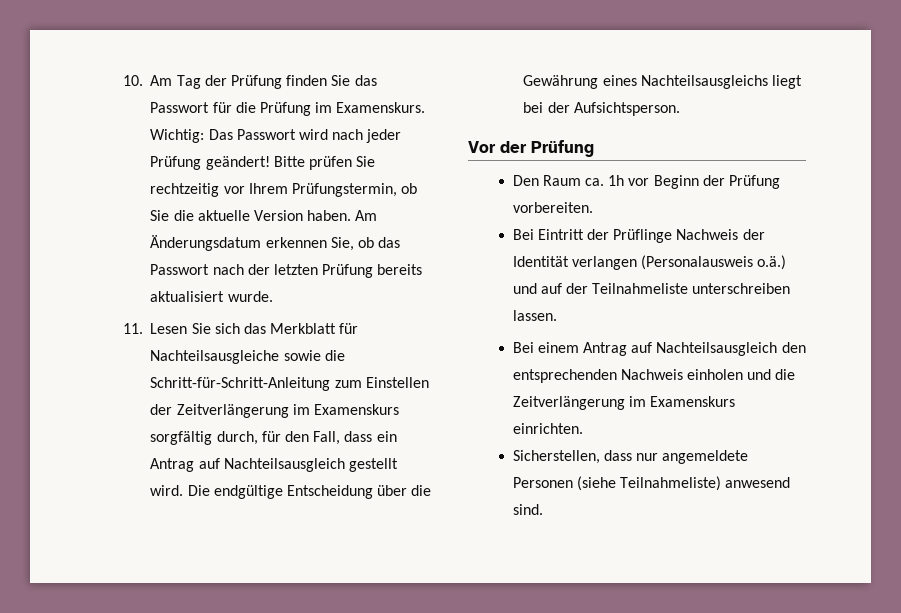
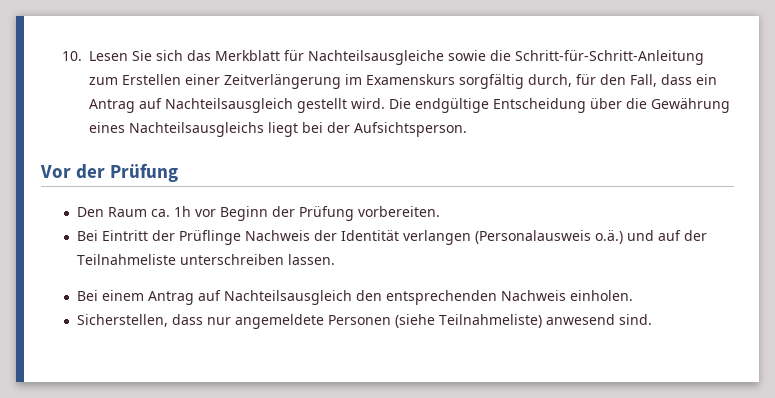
- 10. Am Tag der Prüfung finden Sie das Passwort für die Prüfung im Examenskurs. Wichtig: Das Passwort wird nach jeder Prüfung geändert! Bitte prüfen Sie rechtzeitig vor Ihrem Prüfungstermin, ob Sie die aktuelle Version haben. Am Änderungsdatum erkennen Sie, ob das Passwort nach der letzten Prüfung bereits aktualisiert wurde.
- 11. Lesen Sie sich das Merkblatt für Nachteilsausgleiche sowie die Schritt-für-Schritt-Anleitung zum Einstellen der Zeitverlängerung im Examenskurs sorgfältig durch, für den Fall, dass ein Antrag auf Nachteilsausgleich gestellt wird.
+ 10. Lesen Sie sich das Merkblatt für Nachteilsausgleiche sowie die Schritt-für-Schritt-Anleitung zum Erstellen einer Zeitverlängerung im Examenskurs sorgfältig durch, für den Fall, dass ein Antrag auf Nachteilsausgleich gestellt wird.
- Bei einem Antrag auf Nachteilsausgleich den entsprechenden Nachweis einholen und die Zeitverlängerung im Examenskurs einrichten.
+ Bei einem Antrag auf Nachteilsausgleich den entsprechenden Nachweis einholen.

